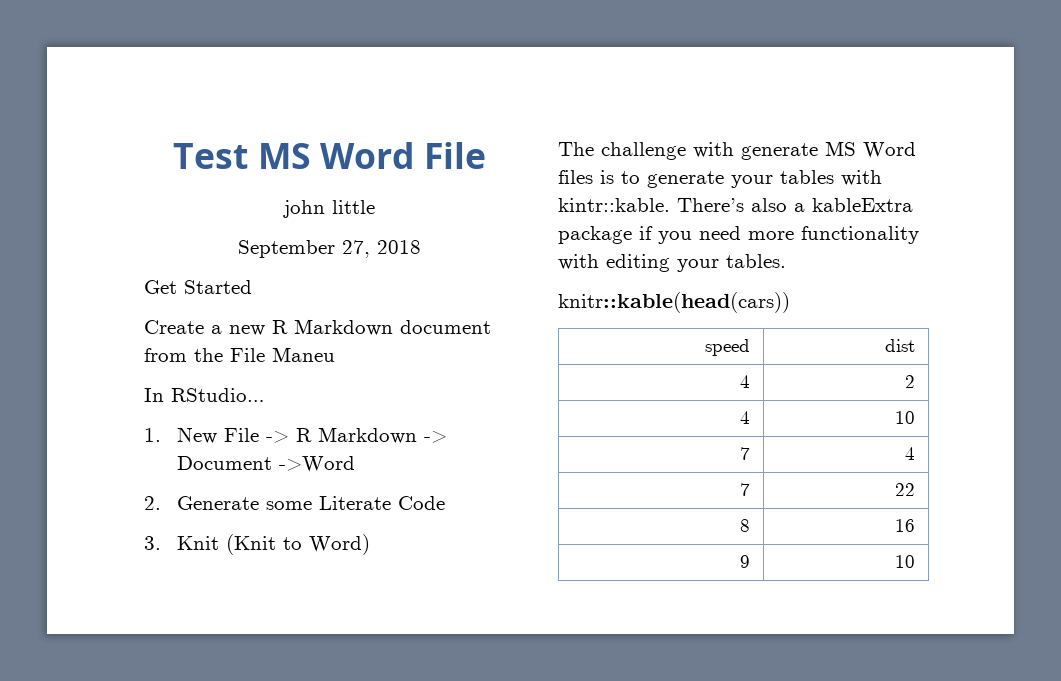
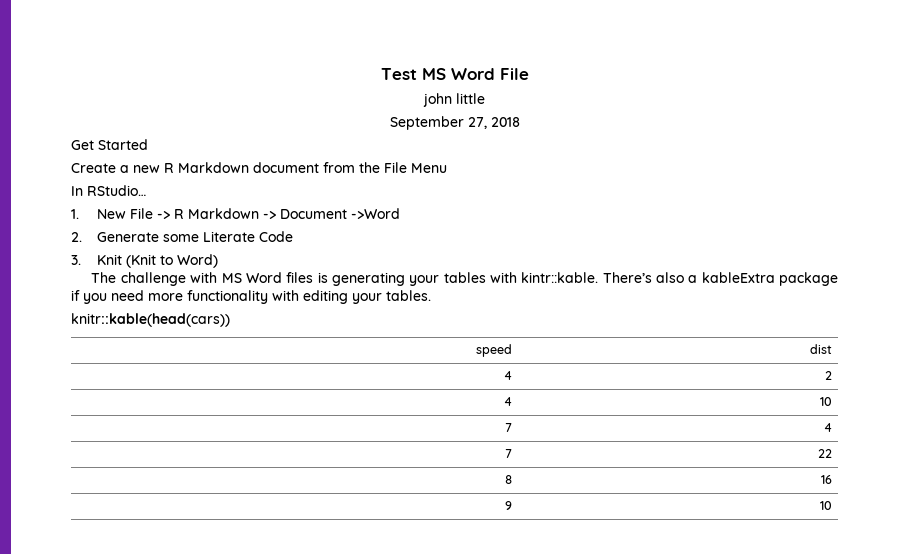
- Create a new R Markdown document from the File Maneu
+ Create a new R Markdown document from the File Menu
- The challenge with generate MS Word files is to generate your tables with kintr::kable.
+ The challenge with MS Word files is generating your tables with kintr::kable.

